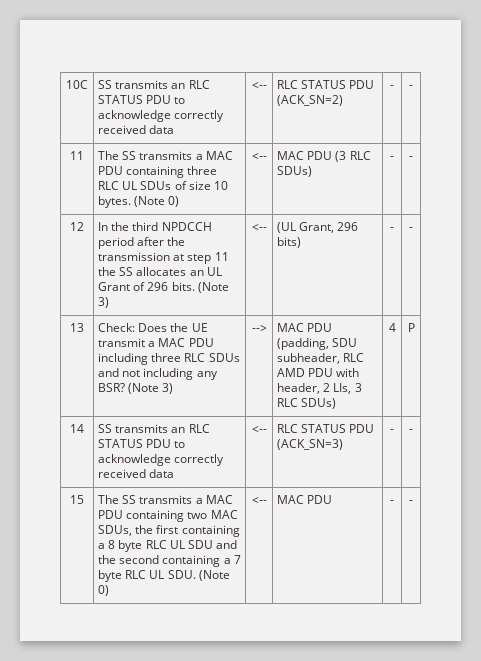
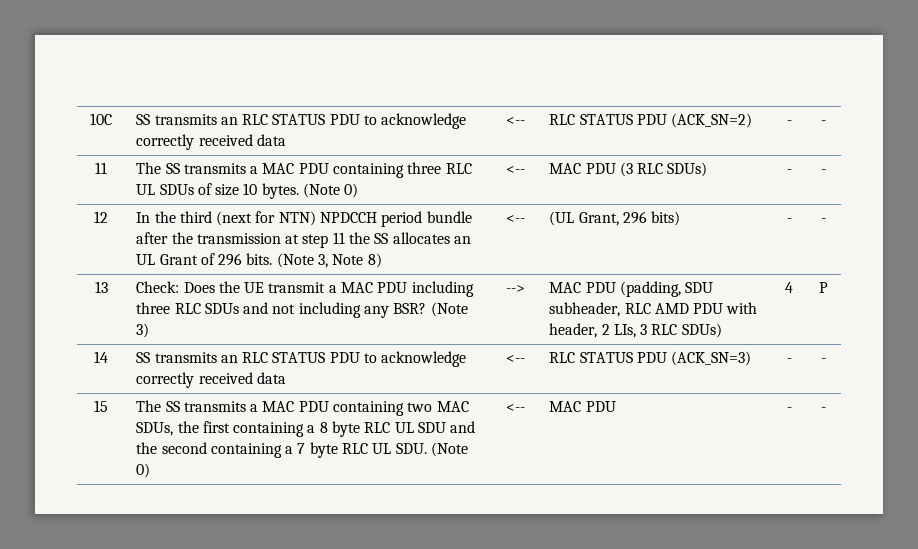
- 12 | In the third NPDCCH period after the transmission at step 11 the SS allocates an UL Grant of 296 bits. (Note 3) | <-- | (UL Grant, 296 bits) | - | -
+ 12 | In the third (next for NTN) NPDCCH period bundle after the transmission at step 11 the SS allocates an UL Grant of 296 bits. (Note 3, Note 8) | <-- | (UL Grant, 296 bits) | - | -

